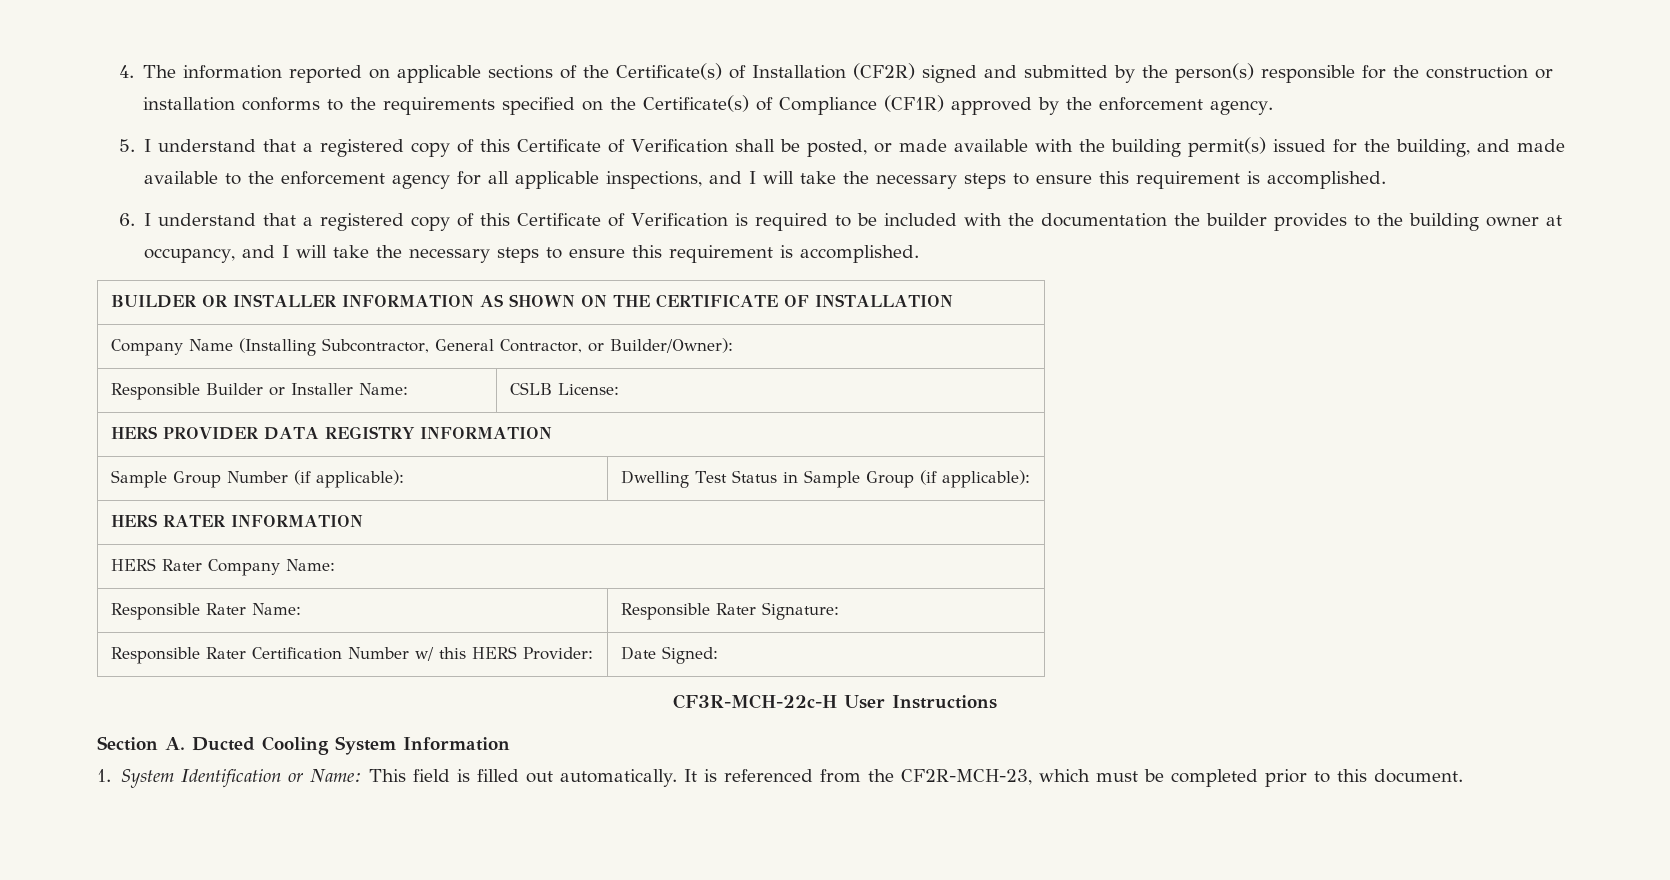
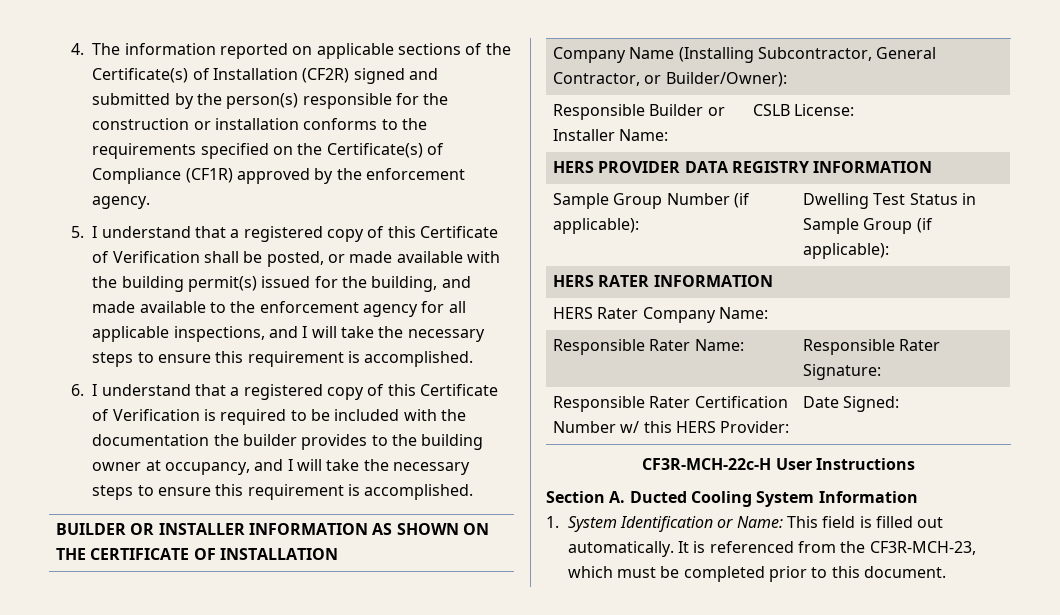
- It is referenced from the CF2R-MCH-23, which must be completed prior to this document.
+ It is referenced from the CF3R-MCH-23, which must be completed prior to this document.

